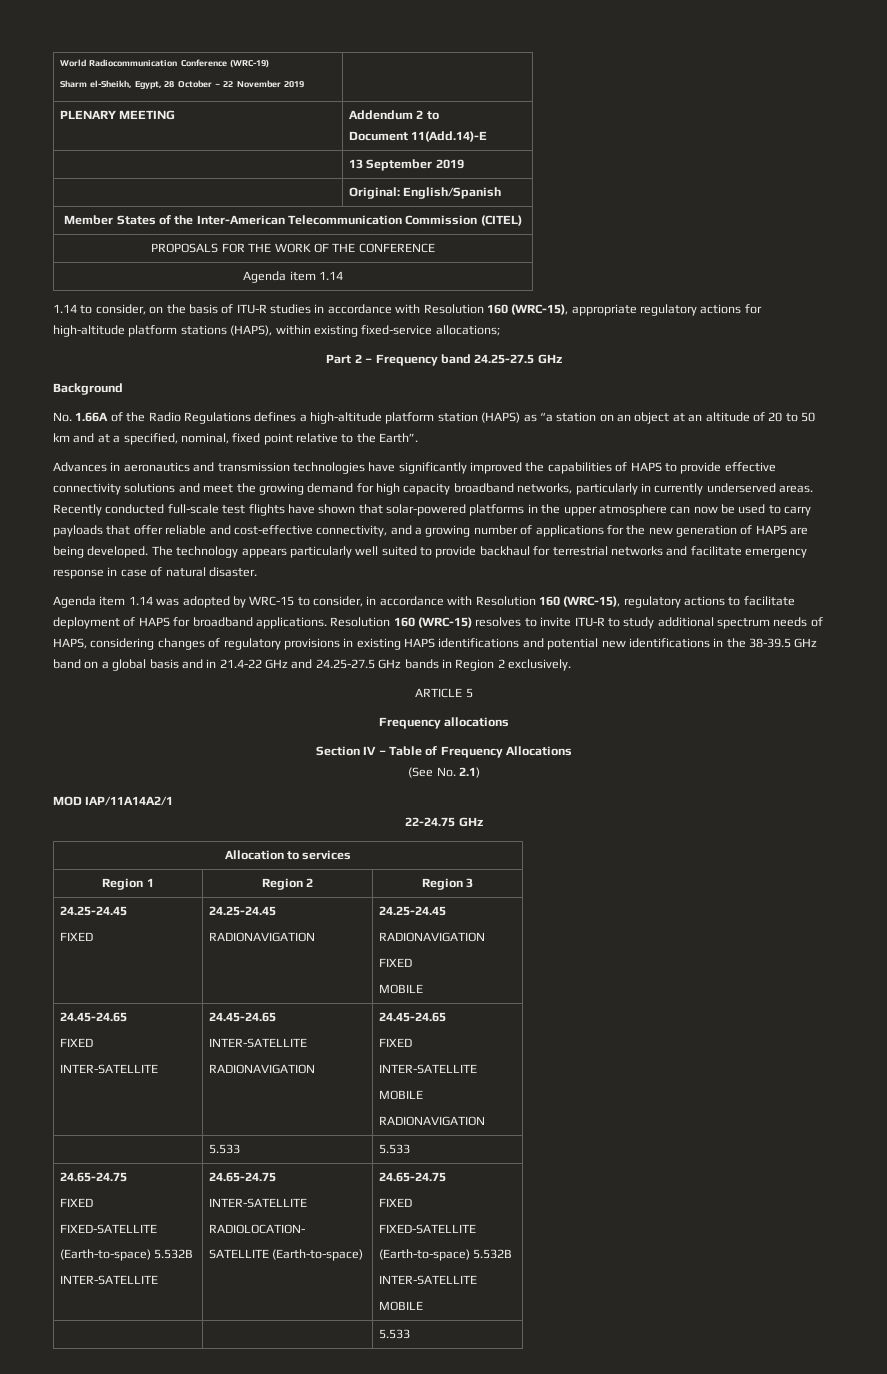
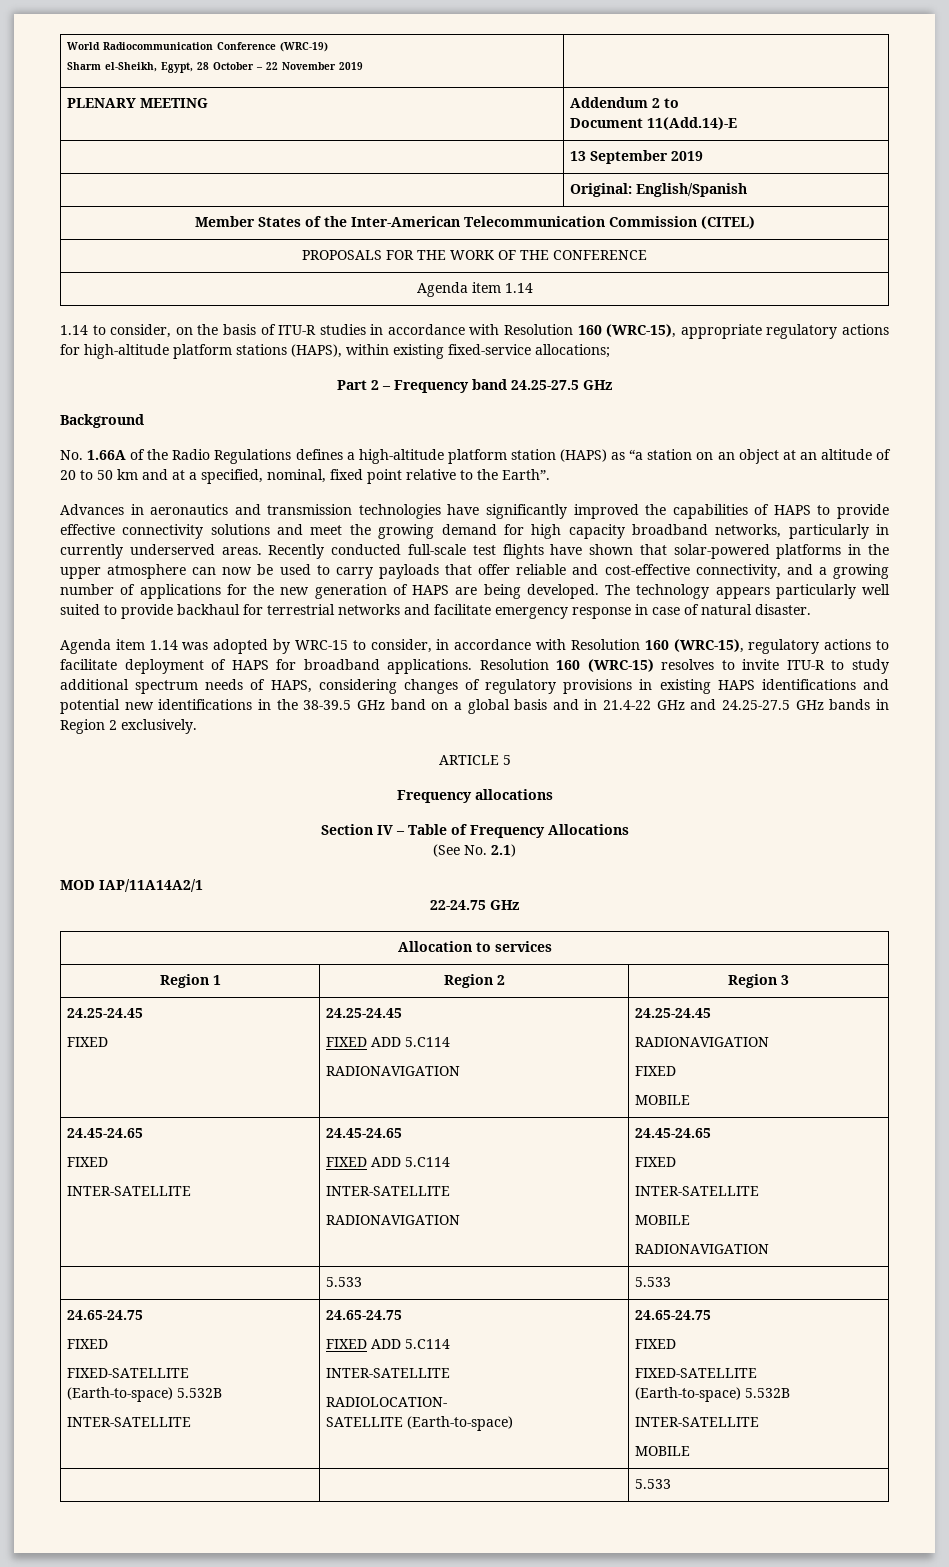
  Region 1 | Region 2 | Region 3
  24.25-24.45
  FIXED | 24.25-24.45
+ FIXED ADD 5.C114
  RADIONAVIGATION | 24.25-24.45
  RADIONAVIGATION
  FIXED
  MOBILE
  24.45-24.65
  FIXED
  INTER-SATELLITE | 24.45-24.65
+ FIXED ADD 5.C114
  | 5.533 | 5.533
  24.65-24.75
  FIXED
  FIXED-SATELLITE
  (Earth-to-space) 5.532B
  INTER-SATELLITE | 24.65-24.75
+ FIXED ADD 5.C114

